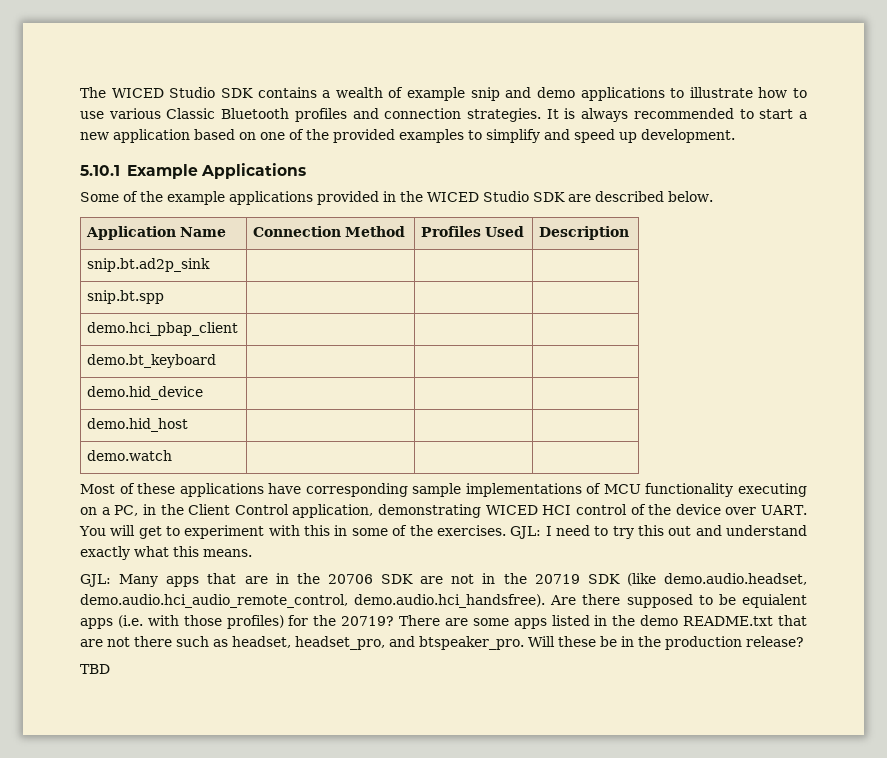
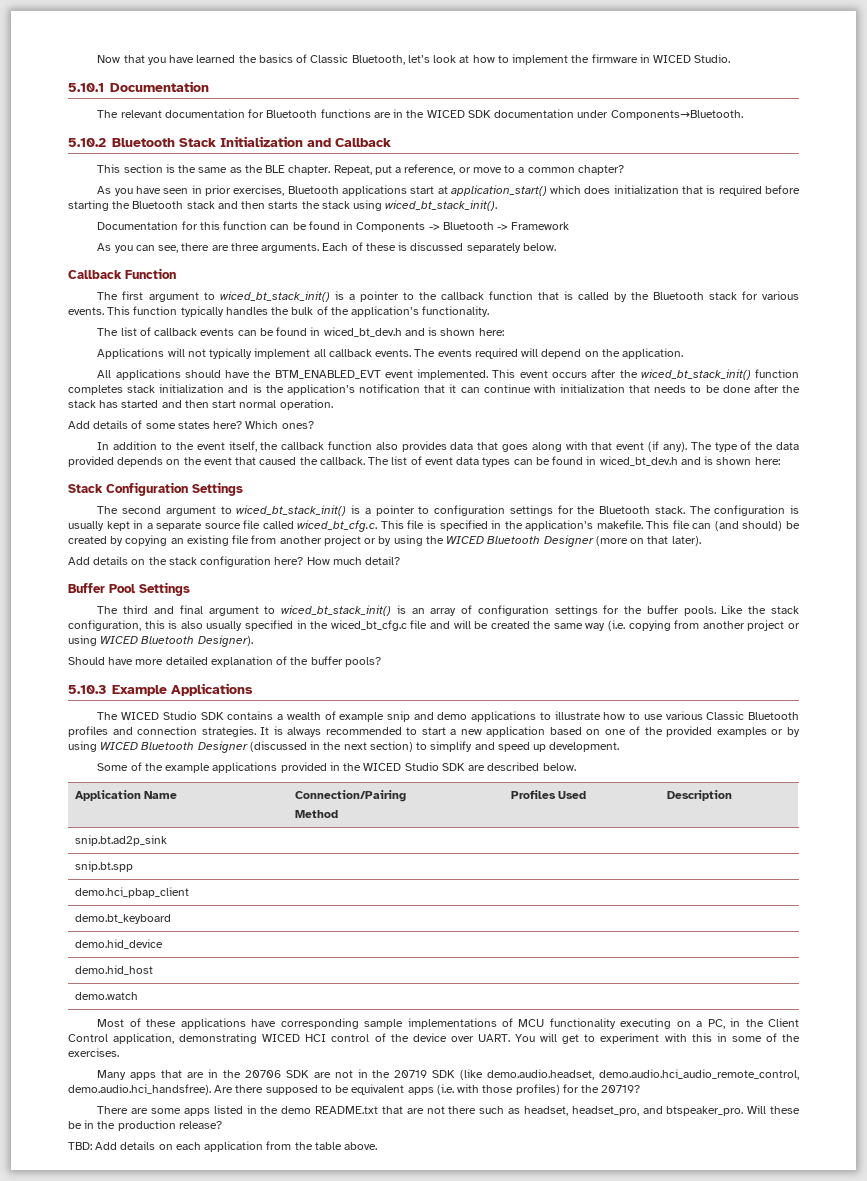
+ Now that you have learned the basics of Classic Bluetooth, let’s look at how to implement the firmware in WICED Studio.
+ 5.10.1 Documentation
+ The relevant documentation for Bluetooth functions are in the WICED SDK documentation under Components→Bluetooth.
+ 5.10.2 Bluetooth Stack Initialization and Callback
+ This section is the same as the BLE chapter. Repeat, put a reference, or move to a common chapter?
+ As you have seen in prior exercises, Bluetooth applications start at application_start() which does initialization that is required before starting the Bluetooth stack and then starts the stack using wiced_bt_stack_init().
+ Documentation for this function can be found in Components -> Bluetooth -> Framework
+ As you can see, there are three arguments. Each of these is discussed separately below.
+ Callback Function
+ The first argument to wiced_bt_stack_init() is a pointer to the callback function that is called by the Bluetooth stack for various events. This function typically handles the bulk of the application’s functionality.
+ The list of callback events can be found in wiced_bt_dev.h and is shown here:
+ Applications will not typically implement all callback events. The events required will depend on the application.
+ All applications should have the BTM_ENABLED_EVT event implemented. This event occurs after the wiced_bt_stack_init() function completes stack initialization and is the application’s notification that it can continue with initialization that needs to be done after the stack has started and then start normal operation.
+ Add details of some states here? Which ones?
+ In addition to the event itself, the callback function also provides data that goes along with that event (if any). The type of the data provided depends on the event that caused the callback. The list of event data types can be found in wiced_bt_dev.h and is shown here:
+ Stack Configuration Settings
+ The second argument to wiced_bt_stack_init() is a pointer to configuration settings for the Bluetooth stack. The configuration is usually kept in a separate source file called wiced_bt_cfg.c. This file is specified in the application’s makefile. This file can (and should) be created by copying an existing file from another project or by using the WICED Bluetooth Designer (more on that later).
+ Add details on the stack configuration here? How much detail?
+ Buffer Pool Settings
+ The third and final argument to wiced_bt_stack_init() is an array of configuration settings for the buffer pools. Like the stack configuration, this is also usually specified in the wiced_bt_cfg.c file and will be created the same way (i.e. copying from another project or using WICED Bluetooth Designer).
+ Should have more detailed explanation of the buffer pools?
+ 5.10.3 Example Applications
- It is always recommended to start a new application based on one of the provided examples to simplify and speed up development.
+ It is always recommended to start a new application based on one of the provided examples or by using WICED Bluetooth Designer (discussed in the next section) to simplify and speed up development.
- 5.10.1 Example Applications
- Application Name | Connection Method | Profiles Used | Description
+ Application Name | Connection/Pairing
+ Method | Profiles Used | Description
- You will get to experiment with this in some of the exercises. GJL: I need to try this out and understand exactly what this means.
- GJL: Many apps that are in the 20706 SDK are not in the 20719 SDK (like demo.audio.headset, demo.audio.hci_audio_remote_control, demo.audio.hci_handsfree). Are there supposed to be equialent apps (i.e. with those profiles) for the 20719? There are some apps listed in the demo README.txt that are not there such as headset, headset_pro, and btspeaker_pro.
+ You will get to experiment with this in some of the exercises.
+ Many apps that are in the 20706 SDK are not in the 20719 SDK (like demo.audio.headset, demo.audio.hci_audio_remote_control, demo.audio.hci_handsfree). Are there supposed to be equivalent apps (i.e. with those profiles) for the 20719?
+ There are some apps listed in the demo README.txt that are not there such as headset, headset_pro, and btspeaker_pro.
- TBD
+ TBD: Add details on each application from the table above.

